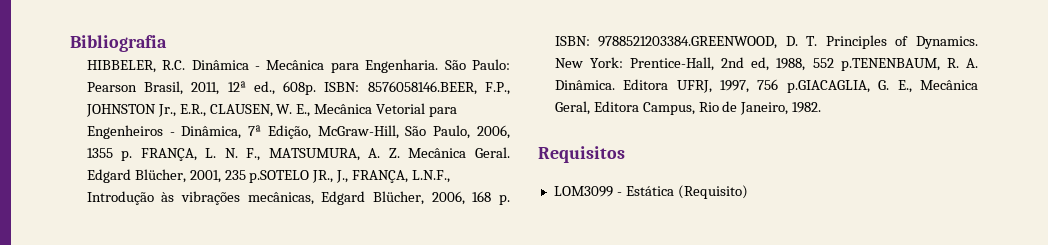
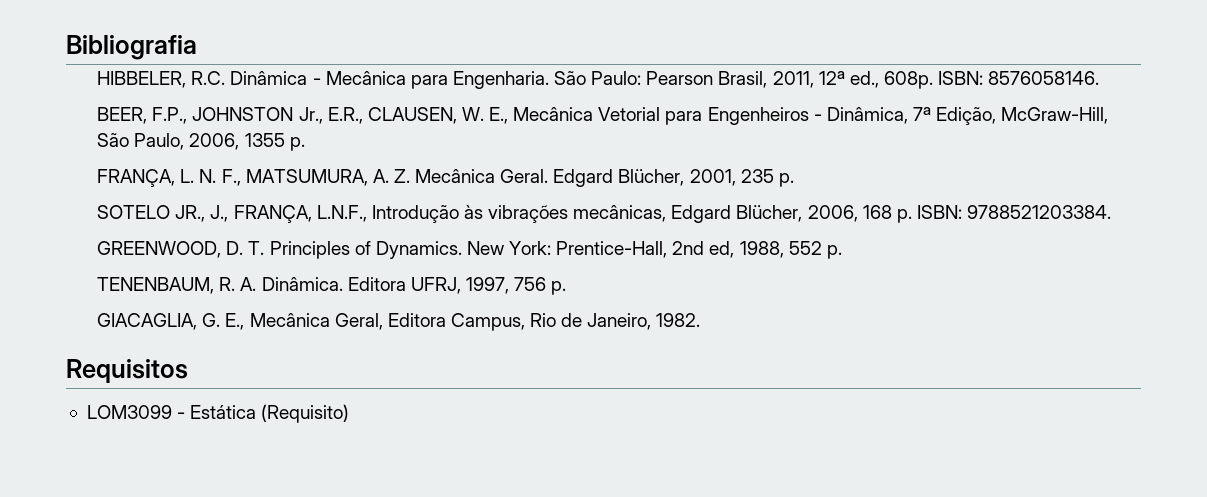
- ISBN: 8576058146.BEER, F.P., JOHNSTON Jr., E.R., CLAUSEN, W. E., Mecânica Vetorial para Engenheiros - Dinâmica, 7ª Edição, McGraw-Hill, São Paulo, 2006, 1355 p. FRANÇA, L. N. F., MATSUMURA, A. Z. Mecânica Geral.
+ ISBN: 8576058146.
+ BEER, F.P., JOHNSTON Jr., E.R., CLAUSEN, W. E., Mecânica Vetorial para Engenheiros - Dinâmica, 7ª Edição, McGraw-Hill, São Paulo, 2006, 1355 p.
+ FRANÇA, L. N. F., MATSUMURA, A. Z. Mecânica Geral.
- Edgard Blücher, 2001, 235 p.SOTELO JR., J., FRANÇA, L.N.F., Introdução às vibrações mecânicas, Edgard Blücher, 2006, 168 p. ISBN: 9788521203384.GREENWOOD, D. T. Principles of Dynamics.
+ Edgard Blücher, 2001, 235 p.
+ SOTELO JR., J., FRANÇA, L.N.F., Introdução às vibrações mecânicas, Edgard Blücher, 2006, 168 p. ISBN: 9788521203384.
+ GREENWOOD, D. T. Principles of Dynamics.
- New York: Prentice-Hall, 2nd ed, 1988, 552 p.TENENBAUM, R. A. Dinâmica.
+ New York: Prentice-Hall, 2nd ed, 1988, 552 p.
+ TENENBAUM, R. A. Dinâmica.
- Editora UFRJ, 1997, 756 p.GIACAGLIA, G. E., Mecânica Geral, Editora Campus, Rio de Janeiro, 1982.
+ Editora UFRJ, 1997, 756 p.
+ GIACAGLIA, G. E., Mecânica Geral, Editora Campus, Rio de Janeiro, 1982.

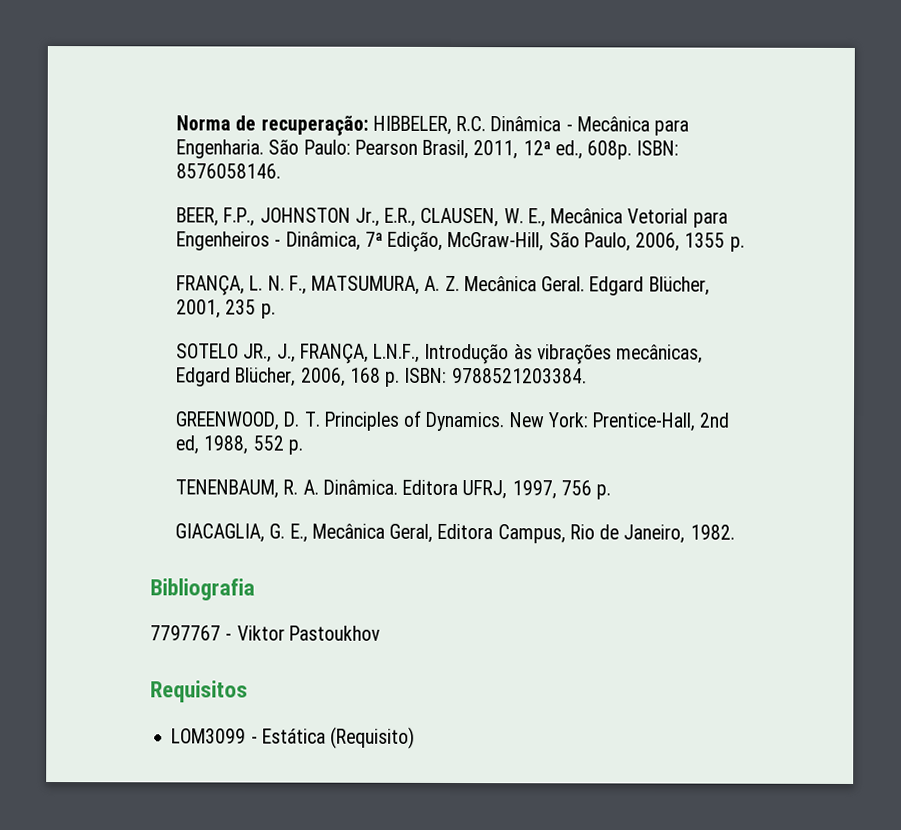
- Bibliografia
- HIBBELER, R.C. Dinâmica - Mecânica para Engenharia.
+ Norma de recuperação: HIBBELER, R.C. Dinâmica - Mecânica para Engenharia.
+ Bibliografia
+ 7797767 - Viktor Pastoukhov

